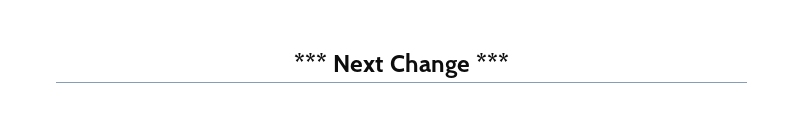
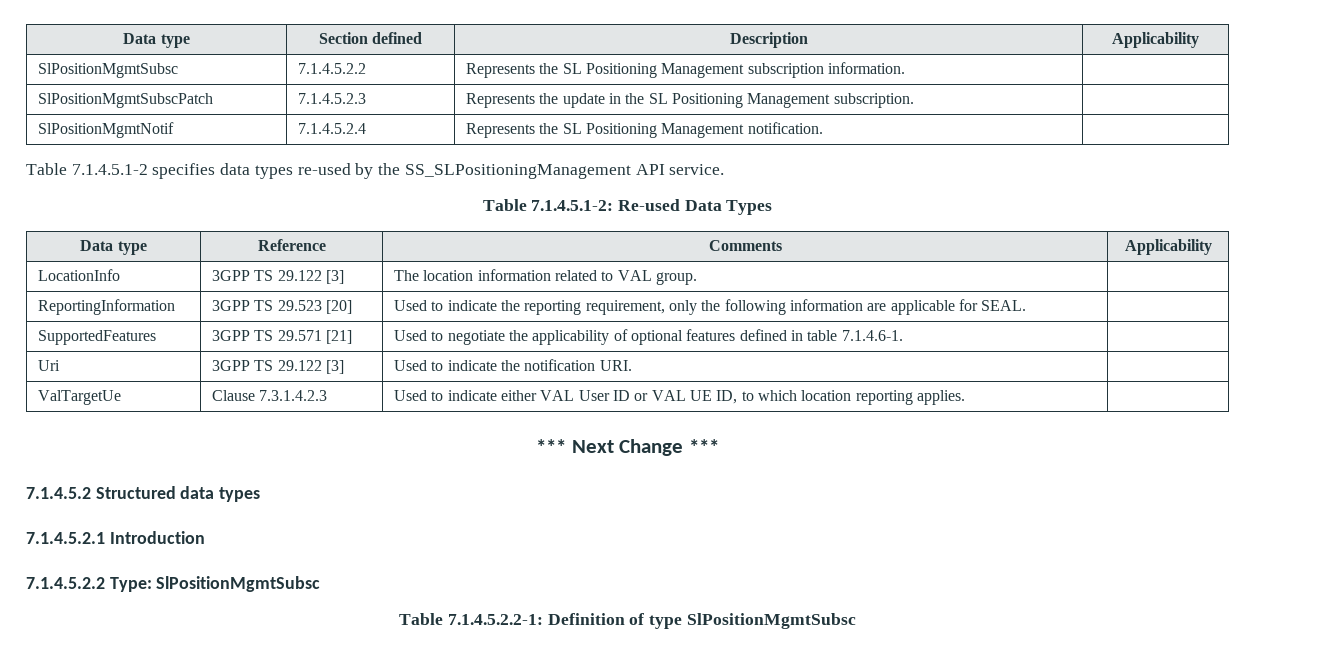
+ Data type | Section defined | Description | Applicability
+ SlPositionMgmtSubsc | 7.1.4.5.2.2 | Represents the SL Positioning Management subscription information. |
+ SlPositionMgmtSubscPatch | 7.1.4.5.2.3 | Represents the update in the SL Positioning Management subscription. |
+ SlPositionMgmtNotif | 7.1.4.5.2.4 | Represents the SL Positioning Management notification. |
+ Table 7.1.4.5.1-2 specifies data types re-used by the SS_SLPositioningManagement API service.
+ Table 7.1.4.5.1-2: Re-used Data Types
+ Data type | Reference | Comments | Applicability
+ LocationInfo | 3GPP TS 29.122 [3] | The location information related to VAL group. |
+ ReportingInformation | 3GPP TS 29.523 [20] | Used to indicate the reporting requirement, only the following information are applicable for SEAL. |
+ SupportedFeatures | 3GPP TS 29.571 [21] | Used to negotiate the applicability of optional features defined in table 7.1.4.6-1. |
+ Uri | 3GPP TS 29.122 [3] | Used to indicate the notification URI. |
+ ValTargetUe | Clause 7.3.1.4.2.3 | Used to indicate either VAL User ID or VAL UE ID, to which location reporting applies. |
  *** Next Change ***
+ 7.1.4.5.2 Structured data types
+ 7.1.4.5.2.1 Introduction
+ 7.1.4.5.2.2 Type: SlPositionMgmtSubsc
+ Table 7.1.4.5.2.2-1: Definition of type SlPositionMgmtSubsc

